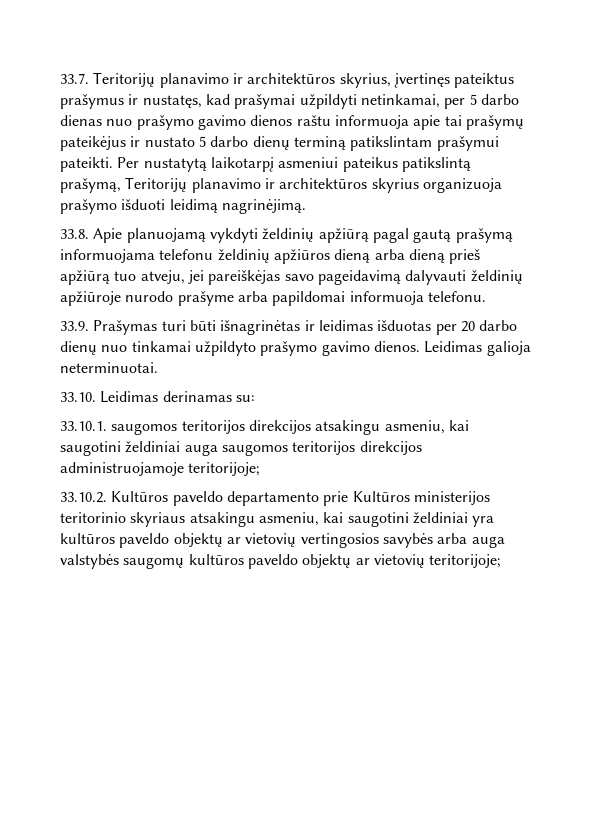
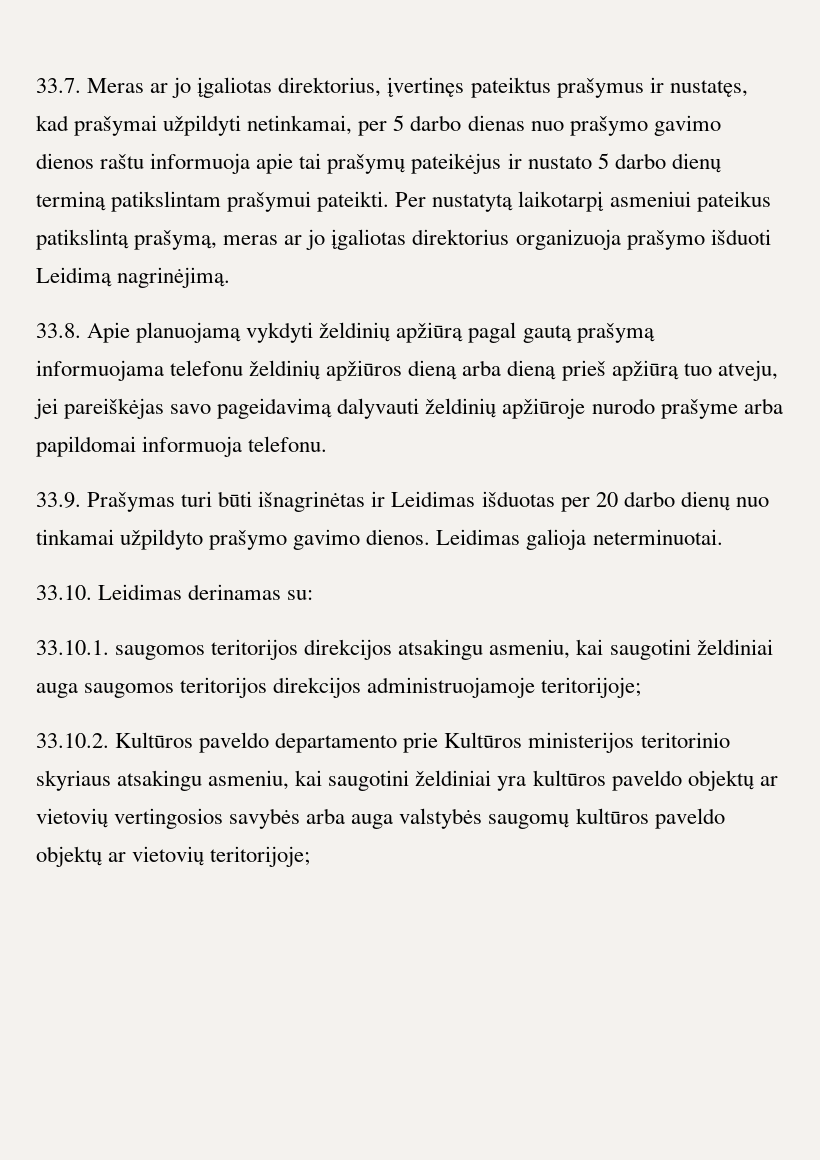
- 33.7. Teritorijų planavimo ir architektūros skyrius, įvertinęs pateiktus prašymus ir nustatęs, kad prašymai užpildyti netinkamai, per 5 darbo dienas nuo prašymo gavimo dienos raštu informuoja apie tai prašymų pateikėjus ir nustato 5 darbo dienų terminą patikslintam prašymui pateikti.
+ 33.7. Meras ar jo įgaliotas direktorius, įvertinęs pateiktus prašymus ir nustatęs, kad prašymai užpildyti netinkamai, per 5 darbo dienas nuo prašymo gavimo dienos raštu informuoja apie tai prašymų pateikėjus ir nustato 5 darbo dienų terminą patikslintam prašymui pateikti.
- Per nustatytą laikotarpį asmeniui pateikus patikslintą prašymą, Teritorijų planavimo ir architektūros skyrius organizuoja prašymo išduoti leidimą nagrinėjimą.
+ Per nustatytą laikotarpį asmeniui pateikus patikslintą prašymą, meras ar jo įgaliotas direktorius organizuoja prašymo išduoti Leidimą nagrinėjimą.
- 33.9. Prašymas turi būti išnagrinėtas ir leidimas išduotas per 20 darbo dienų nuo tinkamai užpildyto prašymo gavimo dienos.
+ 33.9. Prašymas turi būti išnagrinėtas ir Leidimas išduotas per 20 darbo dienų nuo tinkamai užpildyto prašymo gavimo dienos.

